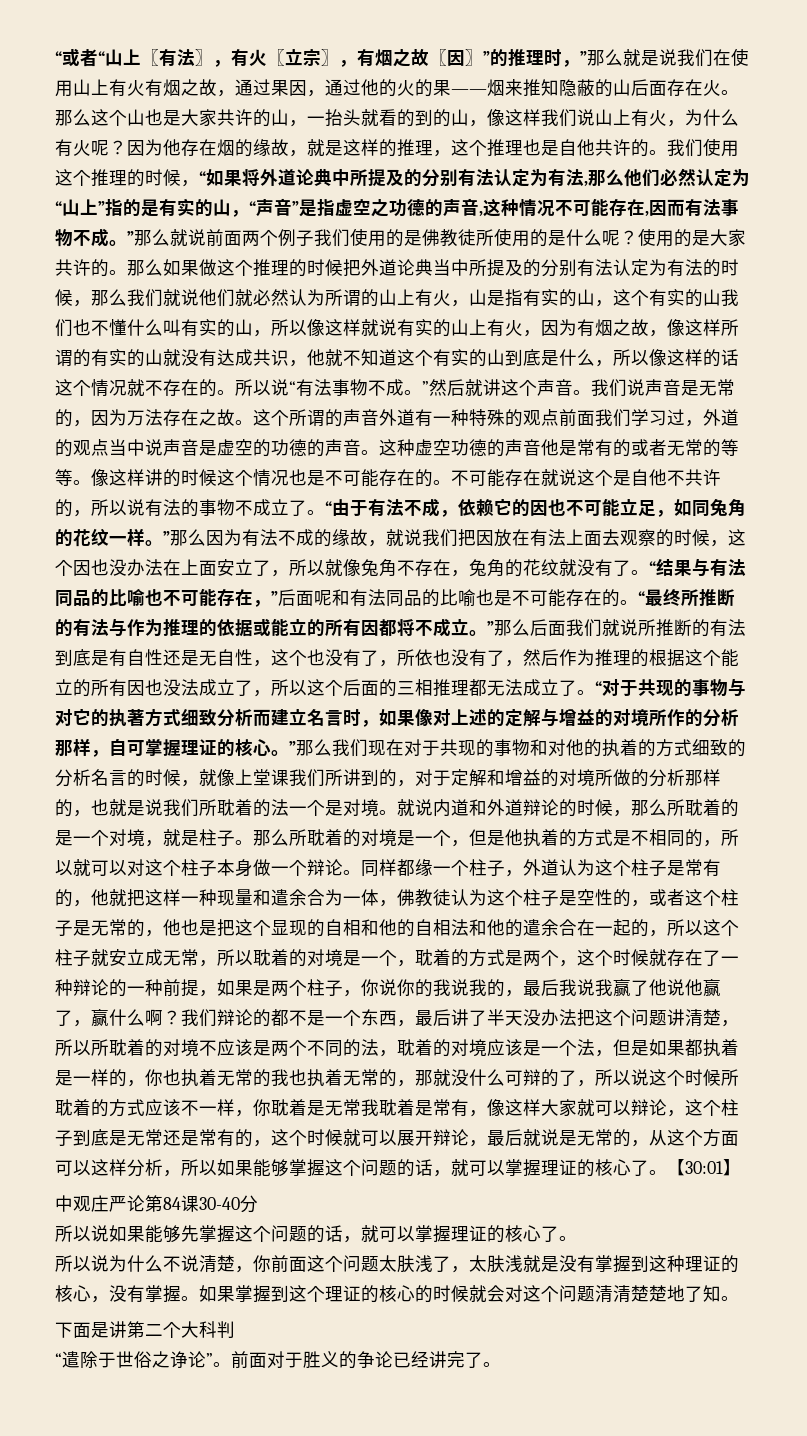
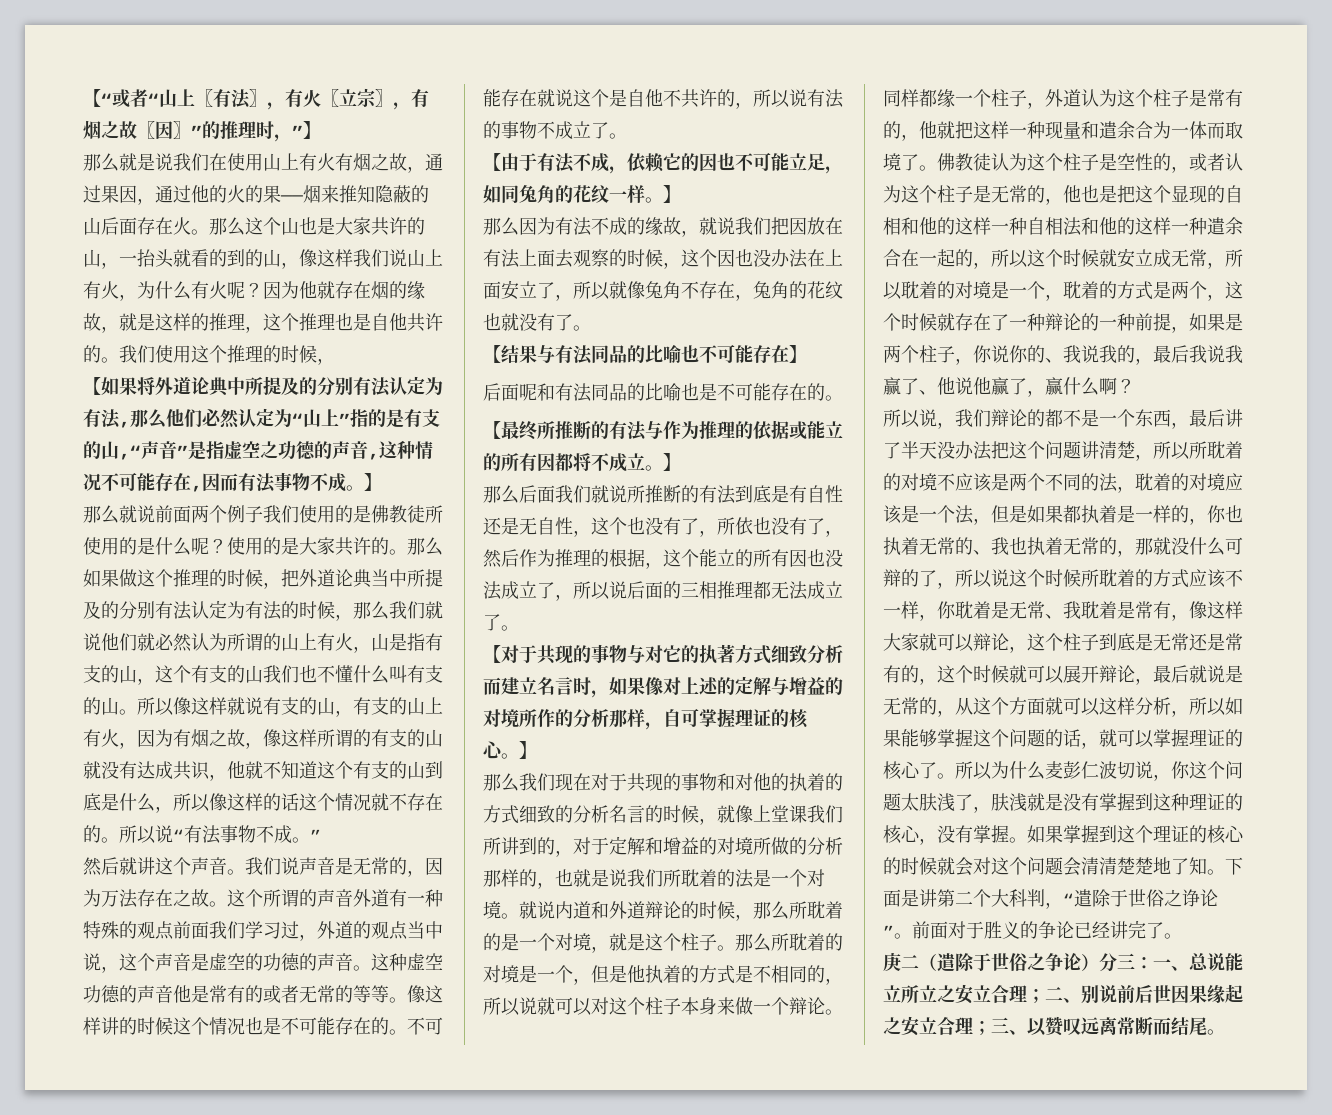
- “或者“山上〖有法〗，有火〖立宗〗，有烟之故〖因〗”的推理时，”那么就是说我们在使用山上有火有烟之故，通过果因，通过他的火的果——烟来推知隐蔽的山后面存在火。
+ 【“或者“山上〖有法〗，有火〖立宗〗，有烟之故〖因〗”的推理时，”】
+ 那么就是说我们在使用山上有火有烟之故，通过果因，通过他的火的果——烟来推知隐蔽的山后面存在火。
- 因为他存在烟的缘故，就是这样的推理，这个推理也是自他共许的。
+ 因为他就存在烟的缘故，就是这样的推理，这个推理也是自他共许的。
- 我们使用这个推理的时候，“如果将外道论典中所提及的分别有法认定为有法,那么他们必然认定为“山上”指的是有实的山，“声音”是指虚空之功德的声音,这种情况不可能存在,因而有法事物不成。”那么就说前面两个例子我们使用的是佛教徒所使用的是什么呢？
+ 我们使用这个推理的时候，
+ 【如果将外道论典中所提及的分别有法认定为有法,那么他们必然认定为“山上”指的是有支的山,“声音”是指虚空之功德的声音,这种情况不可能存在,因而有法事物不成。】
+ 那么就说前面两个例子我们使用的是佛教徒所使用的是什么呢？
- 那么如果做这个推理的时候把外道论典当中所提及的分别有法认定为有法的时候，那么我们就说他们就必然认为所谓的山上有火，山是指有实的山，这个有实的山我们也不懂什么叫有实的山，所以像这样就说有实的山上有火，因为有烟之故，像这样所谓的有实的山就没有达成共识，他就不知道这个有实的山到底是什么，所以像这样的话这个情况就不存在的。
+ 那么如果做这个推理的时候，把外道论典当中所提及的分别有法认定为有法的时候，那么我们就说他们就必然认为所谓的山上有火，山是指有支的山，这个有支的山我们也不懂什么叫有支的山。所以像这样就说有支的山，有支的山上有火，因为有烟之故，像这样所谓的有支的山就没有达成共识，他就不知道这个有支的山到底是什么，所以像这样的话这个情况就不存在的。
- 所以说“有法事物不成。”然后就讲这个声音。
+ 所以说“有法事物不成。”
+ 然后就讲这个声音。
- 这个所谓的声音外道有一种特殊的观点前面我们学习过，外道的观点当中说声音是虚空的功德的声音。
+ 这个所谓的声音外道有一种特殊的观点前面我们学习过，外道的观点当中说，这个声音是虚空的功德的声音。
- 不可能存在就说这个是自他不共许的，所以说有法的事物不成立了。“由于有法不成，依赖它的因也不可能立足，如同兔角的花纹一样。”那么因为有法不成的缘故，就说我们把因放在有法上面去观察的时候，这个因也没办法在上面安立了，所以就像兔角不存在，兔角的花纹就没有了。“结果与有法同品的比喻也不可能存在，”后面呢和有法同品的比喻也是不可能存在的。“最终所推断的有法与作为推理的依据或能立的所有因都将不成立。”那么后面我们就说所推断的有法到底是有自性还是无自性，这个也没有了，所依也没有了，然后作为推理的根据这个能立的所有因也没法成立了，所以这个后面的三相推理都无法成立了。“对于共现的事物与对它的执著方式细致分析而建立名言时，如果像对上述的定解与增益的对境所作的分析那样，自可掌握理证的核心。”那么我们现在对于共现的事物和对他的执着的方式细致的分析名言的时候，就像上堂课我们所讲到的，对于定解和增益的对境所做的分析那样的，也就是说我们所耽着的法一个是对境。
+ 不可能存在就说这个是自他不共许的，所以说有法的事物不成立了。
+ 【由于有法不成，依赖它的因也不可能立足，如同兔角的花纹一样。】
+ 那么因为有法不成的缘故，就说我们把因放在有法上面去观察的时候，这个因也没办法在上面安立了，所以就像兔角不存在，兔角的花纹也就没有了。
+ 【结果与有法同品的比喻也不可能存在】
+ 后面呢和有法同品的比喻也是不可能存在的。
+ 【最终所推断的有法与作为推理的依据或能立的所有因都将不成立。】
+ 那么后面我们就说所推断的有法到底是有自性还是无自性，这个也没有了，所依也没有了，然后作为推理的根据，这个能立的所有因也没法成立了，所以说后面的三相推理都无法成立了。
+ 【对于共现的事物与对它的执著方式细致分析而建立名言时，如果像对上述的定解与增益的对境所作的分析那样，自可掌握理证的核心。】
+ 那么我们现在对于共现的事物和对他的执着的方式细致的分析名言的时候，就像上堂课我们所讲到的，对于定解和增益的对境所做的分析那样的，也就是说我们所耽着的法是一个对境。
- 就说内道和外道辩论的时候，那么所耽着的是一个对境，就是柱子。
+ 就说内道和外道辩论的时候，那么所耽着的是一个对境，就是这个柱子。
- 那么所耽着的对境是一个，但是他执着的方式是不相同的，所以就可以对这个柱子本身做一个辩论。
+ 那么所耽着的对境是一个，但是他执着的方式是不相同的，所以说就可以对这个柱子本身来做一个辩论。
- 同样都缘一个柱子，外道认为这个柱子是常有的，他就把这样一种现量和遣余合为一体，佛教徒认为这个柱子是空性的，或者这个柱子是无常的，他也是把这个显现的自相和他的自相法和他的遣余合在一起的，所以这个柱子就安立成无常，所以耽着的对境是一个，耽着的方式是两个，这个时候就存在了一种辩论的一种前提，如果是两个柱子，你说你的我说我的，最后我说我赢了他说他赢了，赢什么啊？我们辩论的都不是一个东西，最后讲了半天没办法把这个问题讲清楚，所以所耽着的对境不应该是两个不同的法，耽着的对境应该是一个法，但是如果都执着是一样的，你也执着无常的我也执着无常的，那就没什么可辩的了，所以说这个时候所耽着的方式应该不一样，你耽着是无常我耽着是常有，像这样大家就可以辩论，这个柱子到底是无常还是常有的，这个时候就可以展开辩论，最后就说是无常的，从这个方面可以这样分析，所以如果能够掌握这个问题的话，就可以掌握理证的核心了。
+ 同样都缘一个柱子，外道认为这个柱子是常有的，他就把这样一种现量和遣余合为一体而取境了。佛教徒认为这个柱子是空性的，或者认为这个柱子是无常的，他也是把这个显现的自相和他的这样一种自相法和他的这样一种遣余合在一起的，所以这个时候就安立成无常，所以耽着的对境是一个，耽着的方式是两个，这个时候就存在了一种辩论的一种前提，如果是两个柱子，你说你的、我说我的，最后我说我赢了、他说他赢了，赢什么啊？
+ 所以说，我们辩论的都不是一个东西，最后讲了半天没办法把这个问题讲清楚，所以所耽着的对境不应该是两个不同的法，耽着的对境应该是一个法，但是如果都执着是一样的，你也执着无常的、我也执着无常的，那就没什么可辩的了，所以说这个时候所耽着的方式应该不一样，你耽着是无常、我耽着是常有，像这样大家就可以辩论，这个柱子到底是无常还是常有的，这个时候就可以展开辩论，最后就说是无常的，从这个方面就可以这样分析，所以如果能够掌握这个问题的话，就可以掌握理证的核心了。
- 【30:01】
- 中观庄严论第84课30-40分
- 所以说如果能够先掌握这个问题的话，就可以掌握理证的核心了。
- 所以说为什么不说清楚，你前面这个问题太肤浅了，太肤浅就是没有掌握到这种理证的核心，没有掌握。
+ 所以为什么麦彭仁波切说，你这个问题太肤浅了，肤浅就是没有掌握到这种理证的核心，没有掌握。
- 如果掌握到这个理证的核心的时候就会对这个问题清清楚楚地了知。
- 下面是讲第二个大科判
- “遣除于世俗之诤论”。
+ 如果掌握到这个理证的核心的时候就会对这个问题会清清楚楚地了知。下面是讲第二个大科判，“遣除于世俗之诤论”。
+ 庚二（遣除于世俗之争论）分三：一、总说能立所立之安立合理；二、别说前后世因果缘起之安立合理；三、以赞叹远离常断而结尾。

